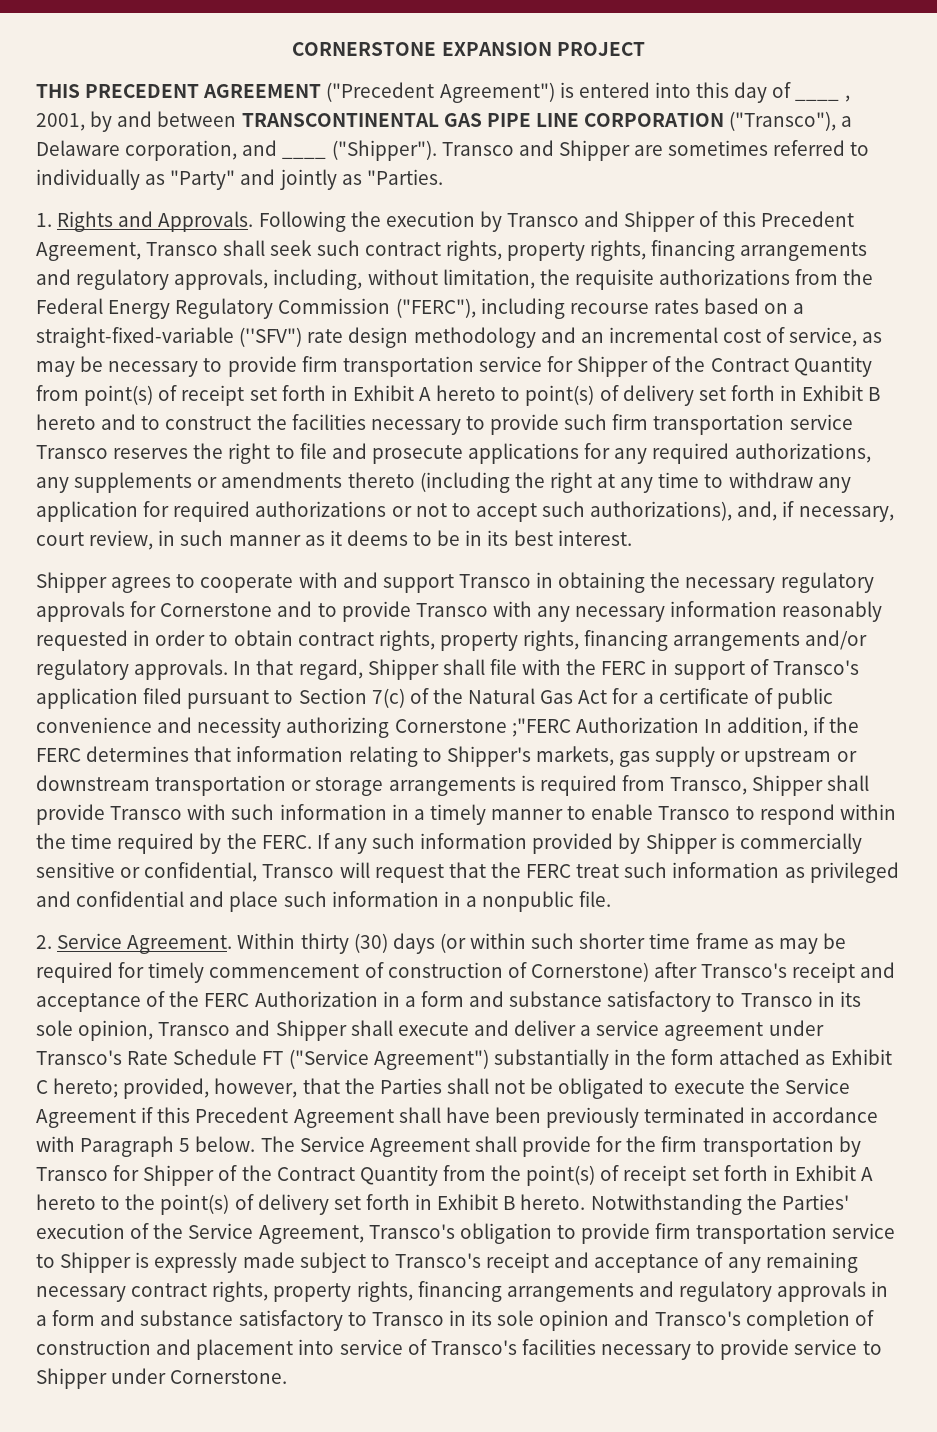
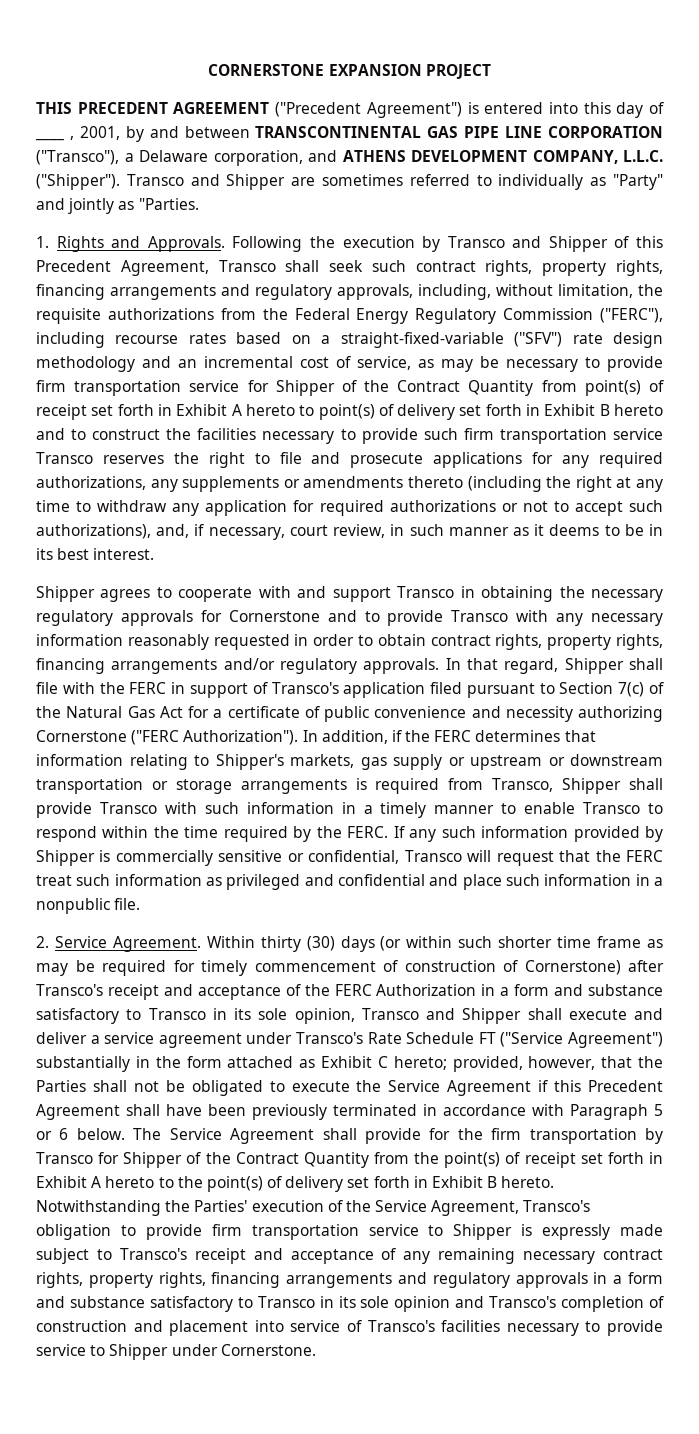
- THIS PRECEDENT AGREEMENT ("Precedent Agreement") is entered into this day of ____ , 2001, by and between TRANSCONTINENTAL GAS PIPE LINE CORPORATION ("Transco"), a Delaware corporation, and ____ ("Shipper").
+ THIS PRECEDENT AGREEMENT ("Precedent Agreement") is entered into this day of ____ , 2001, by and between TRANSCONTINENTAL GAS PIPE LINE CORPORATION ("Transco"), a Delaware corporation, and ATHENS DEVELOPMENT COMPANY, L.L.C. ("Shipper").
- In that regard, Shipper shall file with the FERC in support of Transco's application filed pursuant to Section 7(c) of the Natural Gas Act for a certificate of public convenience and necessity authorizing Cornerstone ;"FERC Authorization In addition, if the FERC determines that information relating to Shipper's markets, gas supply or upstream or downstream transportation or storage arrangements is required from Transco, Shipper shall provide Transco with such information in a timely manner to enable Transco to respond within the time required by the FERC.
+ In that regard, Shipper shall file with the FERC in support of Transco's application filed pursuant to Section 7(c) of the Natural Gas Act for a certificate of public convenience and necessity authorizing Cornerstone ("FERC Authorization"). In addition, if the FERC determines that information relating to Shipper's markets, gas supply or upstream or downstream transportation or storage arrangements is required from Transco, Shipper shall provide Transco with such information in a timely manner to enable Transco to respond within the time required by the FERC.
- provided, however, that the Parties shall not be obligated to execute the Service Agreement if this Precedent Agreement shall have been previously terminated in accordance with Paragraph 5 below.
+ provided, however, that the Parties shall not be obligated to execute the Service Agreement if this Precedent Agreement shall have been previously terminated in accordance with Paragraph 5 or 6 below.

